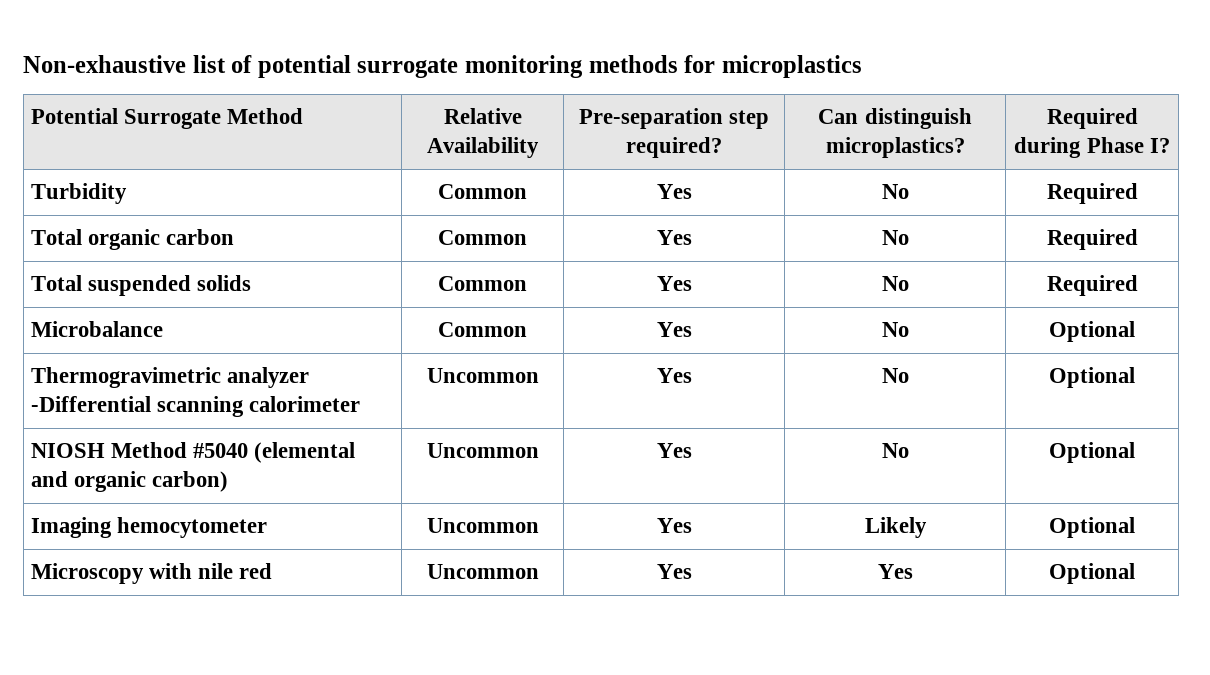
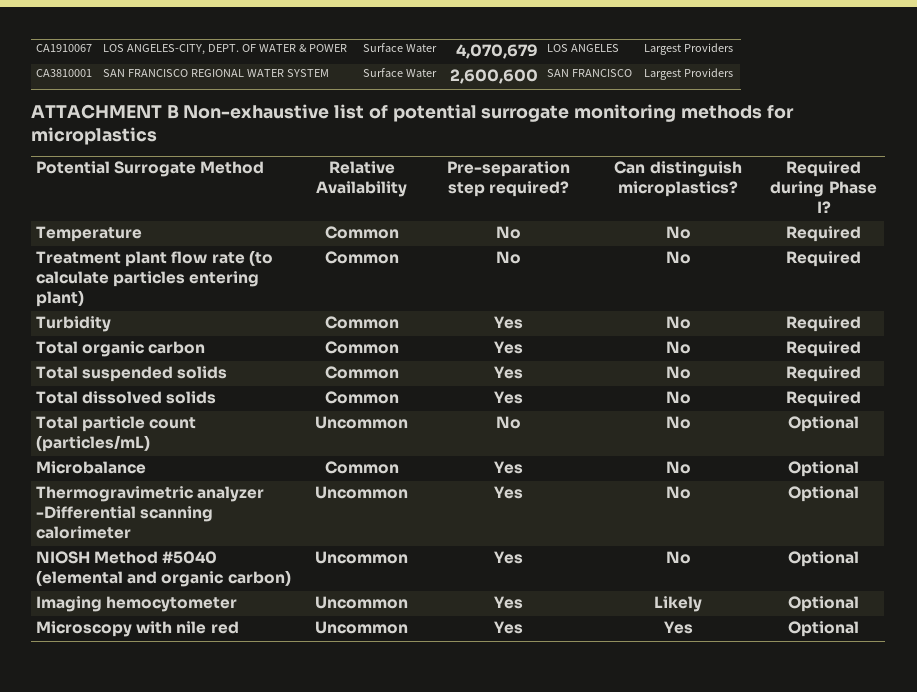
- Non-exhaustive list of potential surrogate monitoring methods for microplastics
+ CA1910067 | LOS ANGELES-CITY, DEPT. OF WATER & POWER | Surface Water | 4,070,679 | LOS ANGELES | Largest Providers
+ CA3810001 | SAN FRANCISCO REGIONAL WATER SYSTEM | Surface Water | 2,600,600 | SAN FRANCISCO | Largest Providers
+ ATTACHMENT B Non-exhaustive list of potential surrogate monitoring methods for microplastics
+ Temperature | Common | No | No | Required
+ Treatment plant flow rate (to calculate particles entering plant) | Common | No | No | Required
+ Total dissolved solids | Common | Yes | No | Required
+ Total particle count (particles/mL) | Uncommon | No | No | Optional

